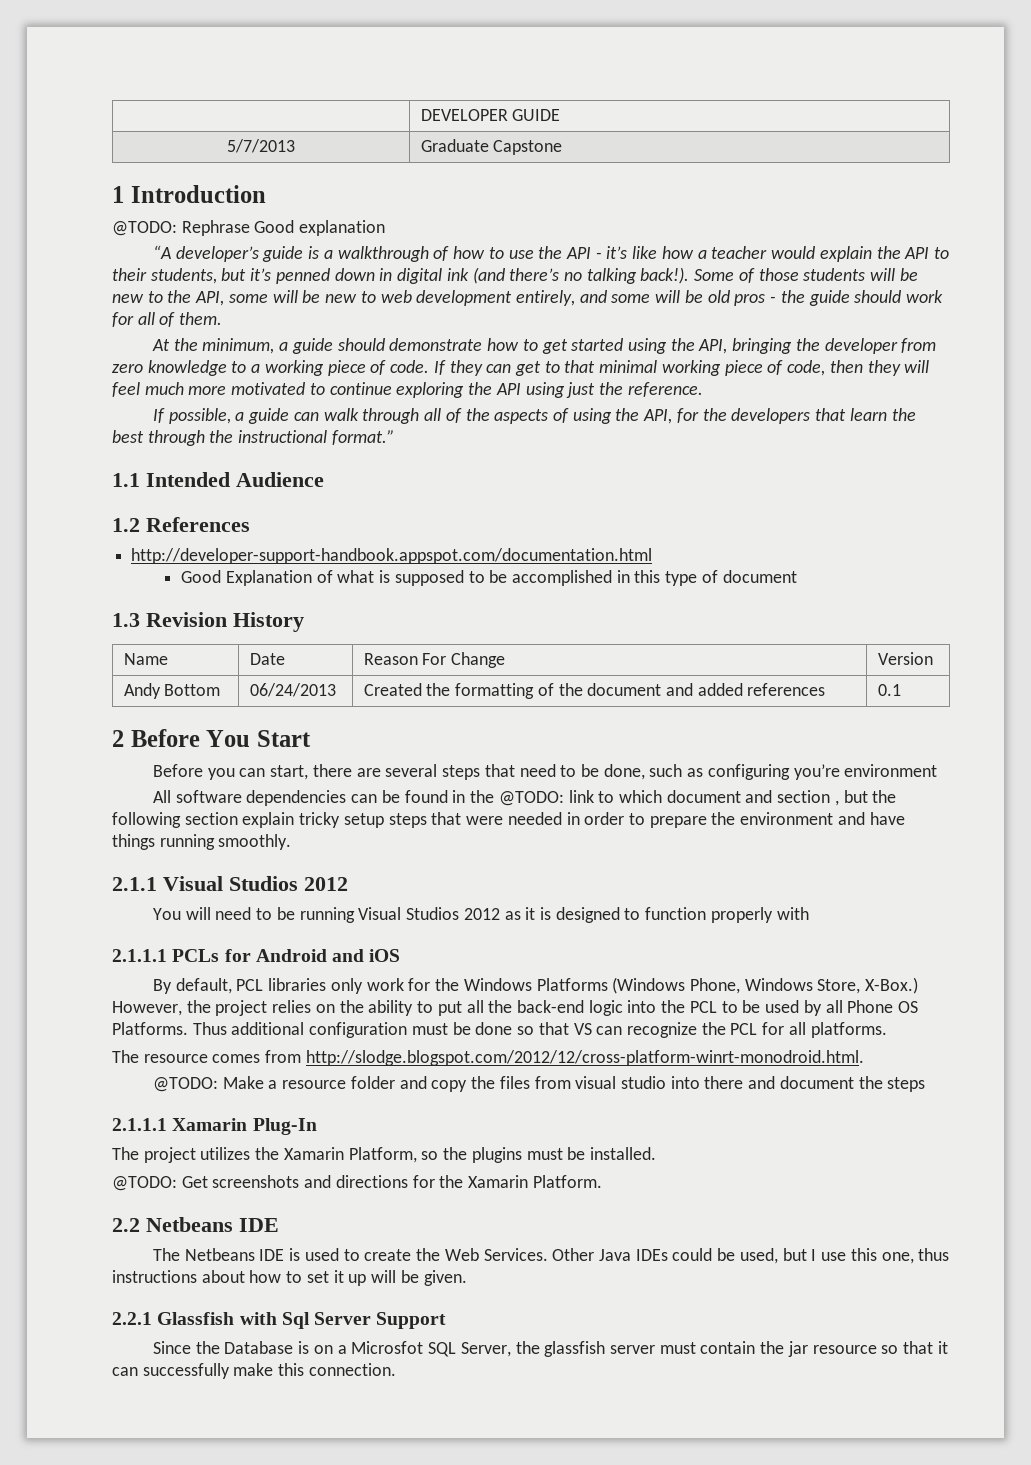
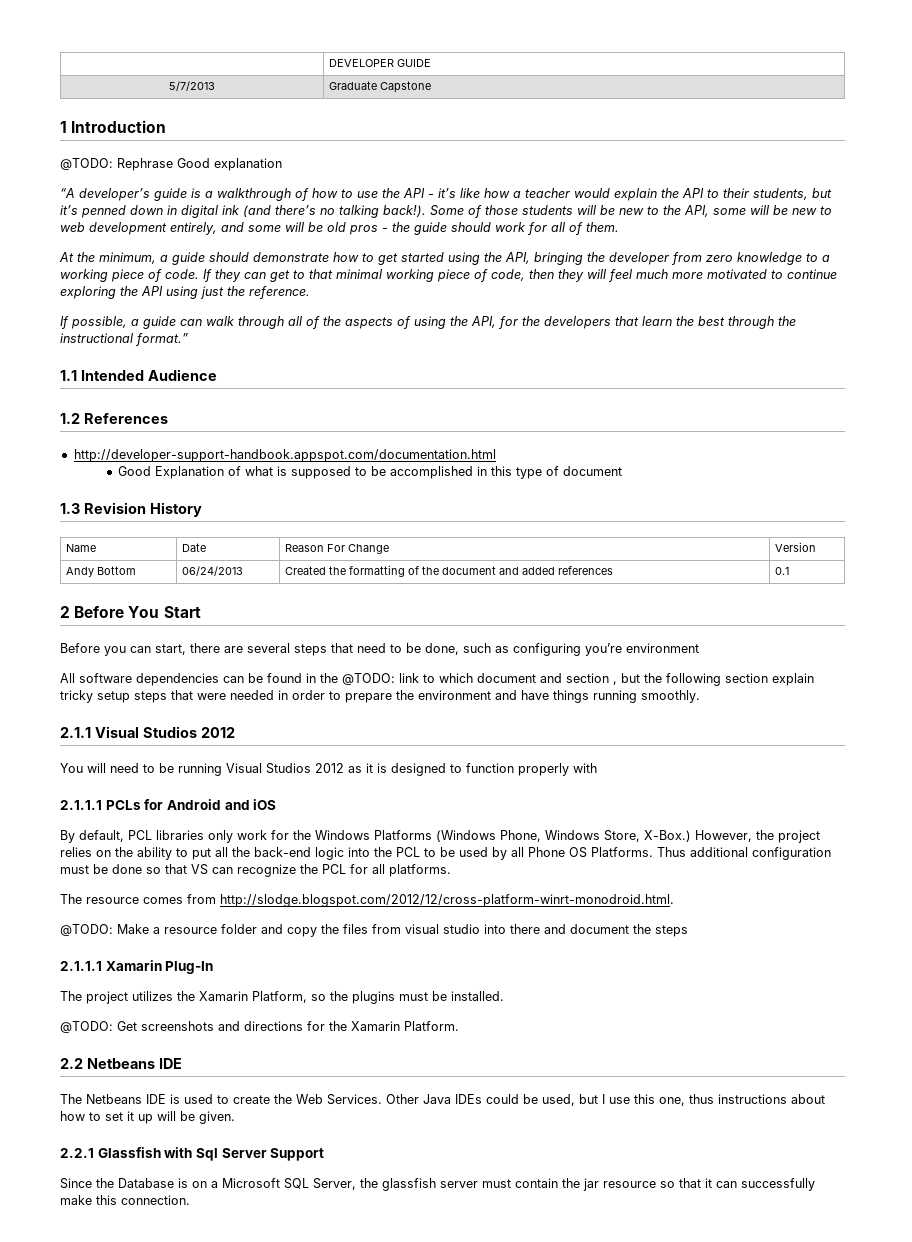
- Since the Database is on a Microsfot SQL Server, the glassfish server must contain the jar resource so that it can successfully make this connection.
+ Since the Database is on a Microsoft SQL Server, the glassfish server must contain the jar resource so that it can successfully make this connection.

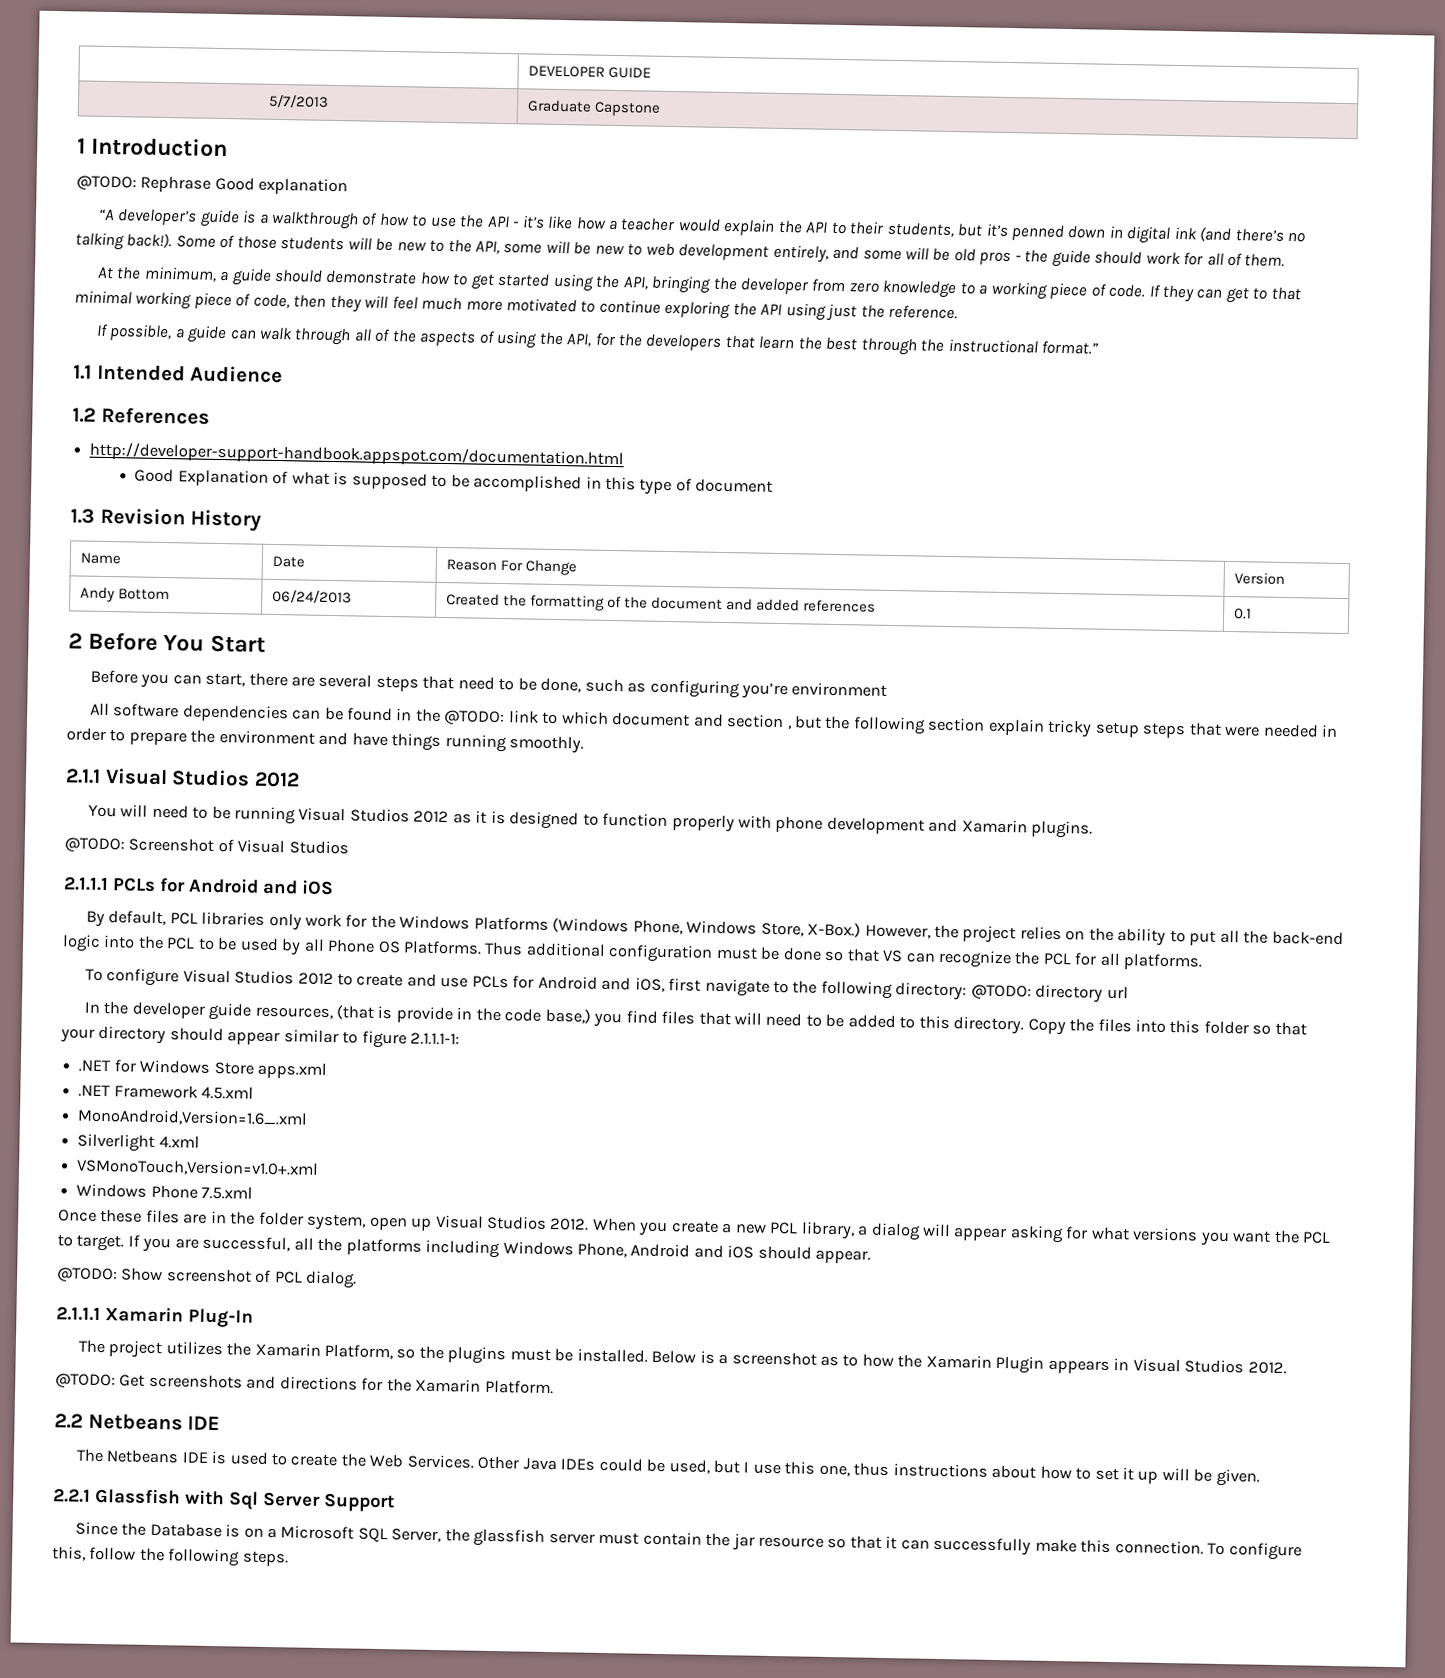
- You will need to be running Visual Studios 2012 as it is designed to function properly with
+ You will need to be running Visual Studios 2012 as it is designed to function properly with phone development and Xamarin plugins.
+ @TODO: Screenshot of Visual Studios
- The resource comes from http://slodge.blogspot.com/2012/12/cross-platform-winrt-monodroid.html.
- @TODO: Make a resource folder and copy the files from visual studio into there and document the steps
+ To configure Visual Studios 2012 to create and use PCLs for Android and iOS, first navigate to the following directory: @TODO: directory url
+ In the developer guide resources, (that is provide in the code base,) you find files that will need to be added to this directory. Copy the files into this folder so that your directory should appear similar to figure 2.1.1.1-1:
+ .NET for Windows Store apps.xml
+ .NET Framework 4.5.xml
+ MonoAndroid,Version=1.6_.xml
+ Silverlight 4.xml
+ VSMonoTouch,Version=v1.0+.xml
+ Windows Phone 7.5.xml
+ Once these files are in the folder system, open up Visual Studios 2012. When you create a new PCL library, a dialog will appear asking for what versions you want the PCL to target. If you are successful, all the platforms including Windows Phone, Android and iOS should appear.
+ @TODO: Show screenshot of PCL dialog.
+ Below is a screenshot as to how the Xamarin Plugin appears in Visual Studios 2012.
+ To configure this, follow the following steps.

